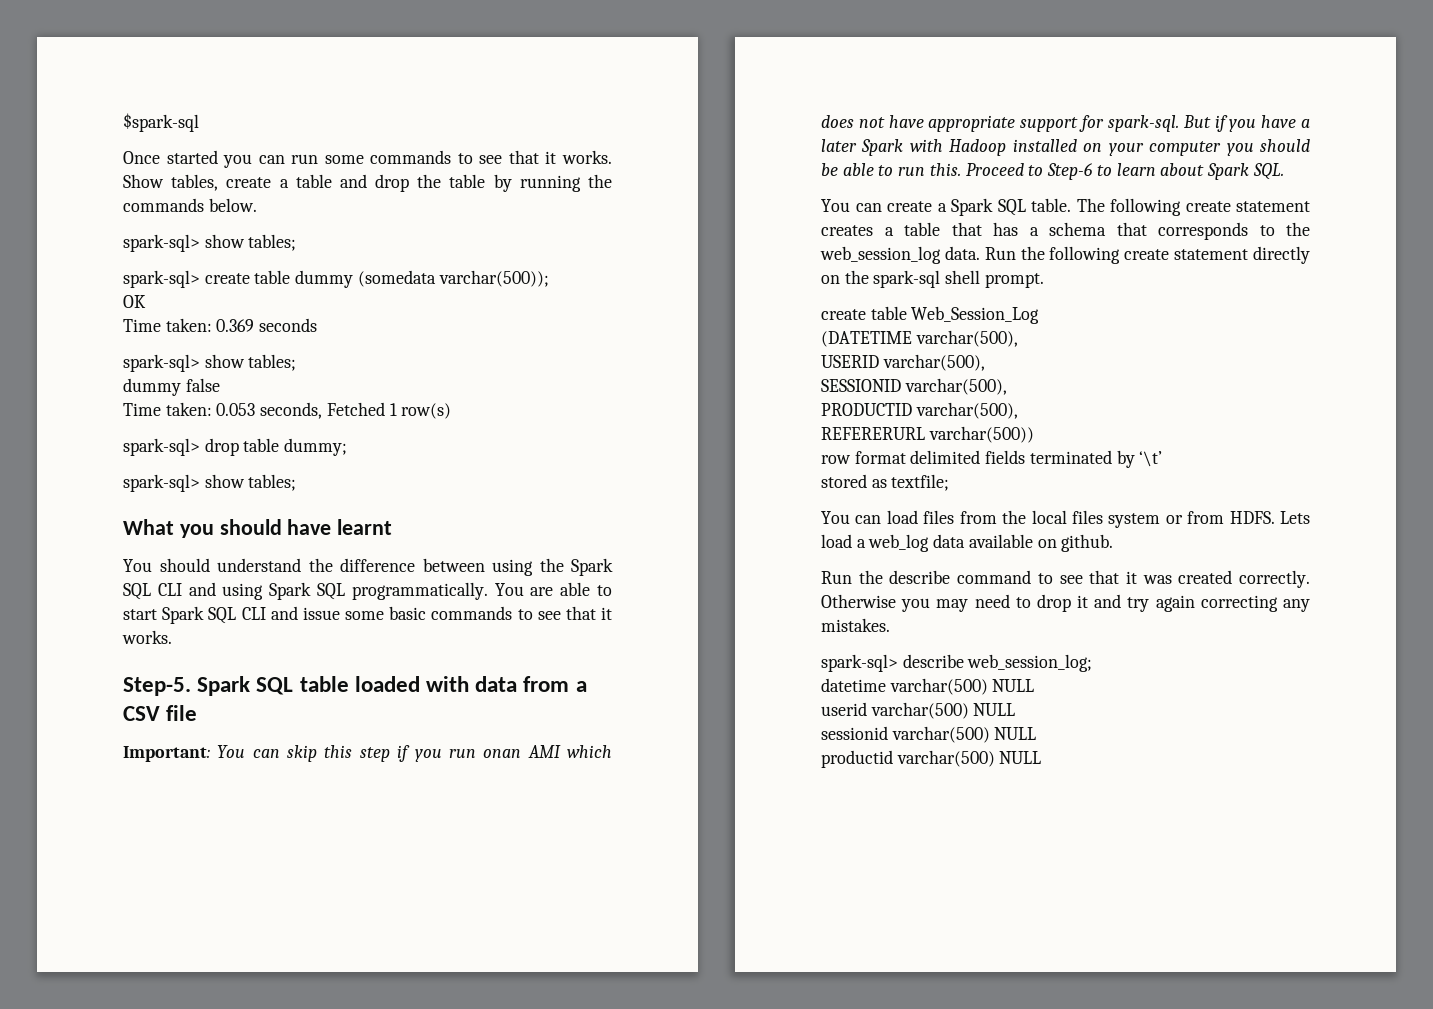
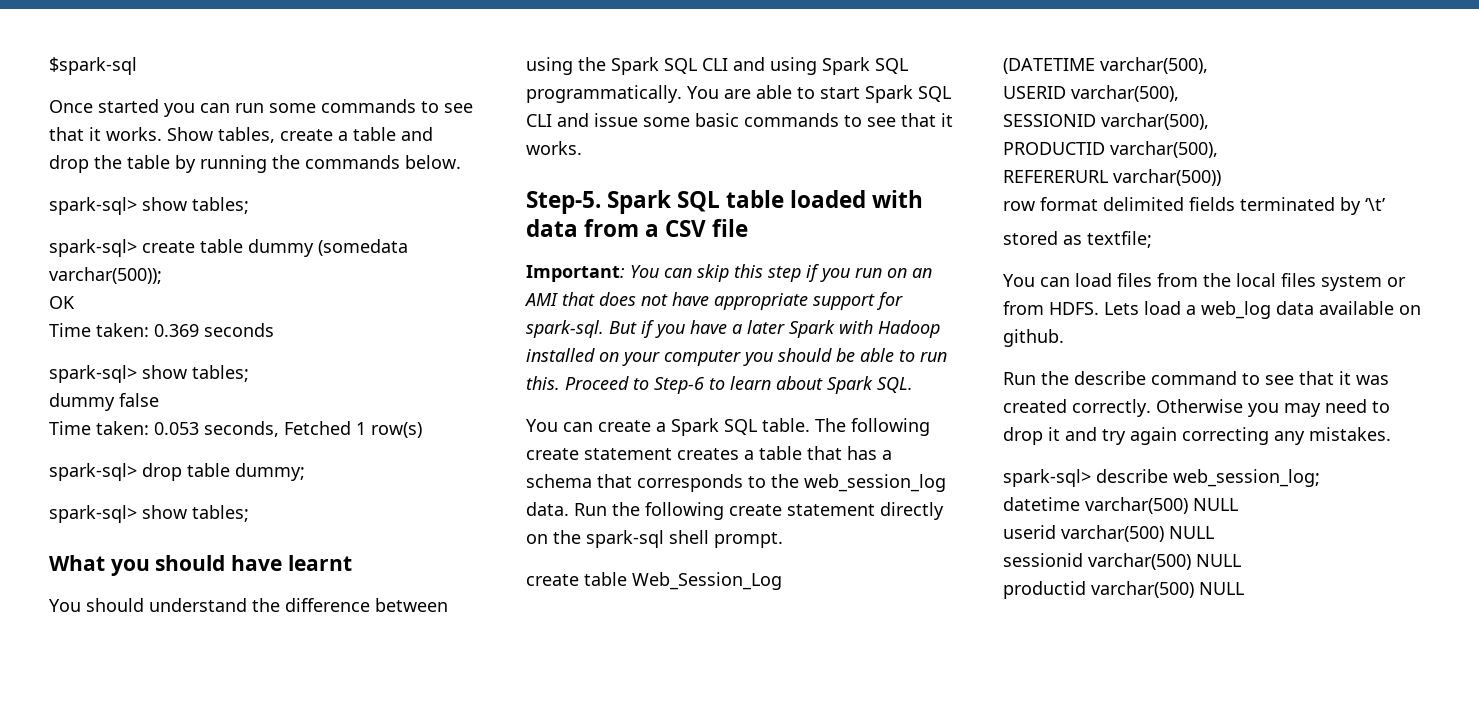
- Important: You can skip this step if you run onan AMI which does not have appropriate support for spark-sql.
+ Important: You can skip this step if you run on an AMI that does not have appropriate support for spark-sql.

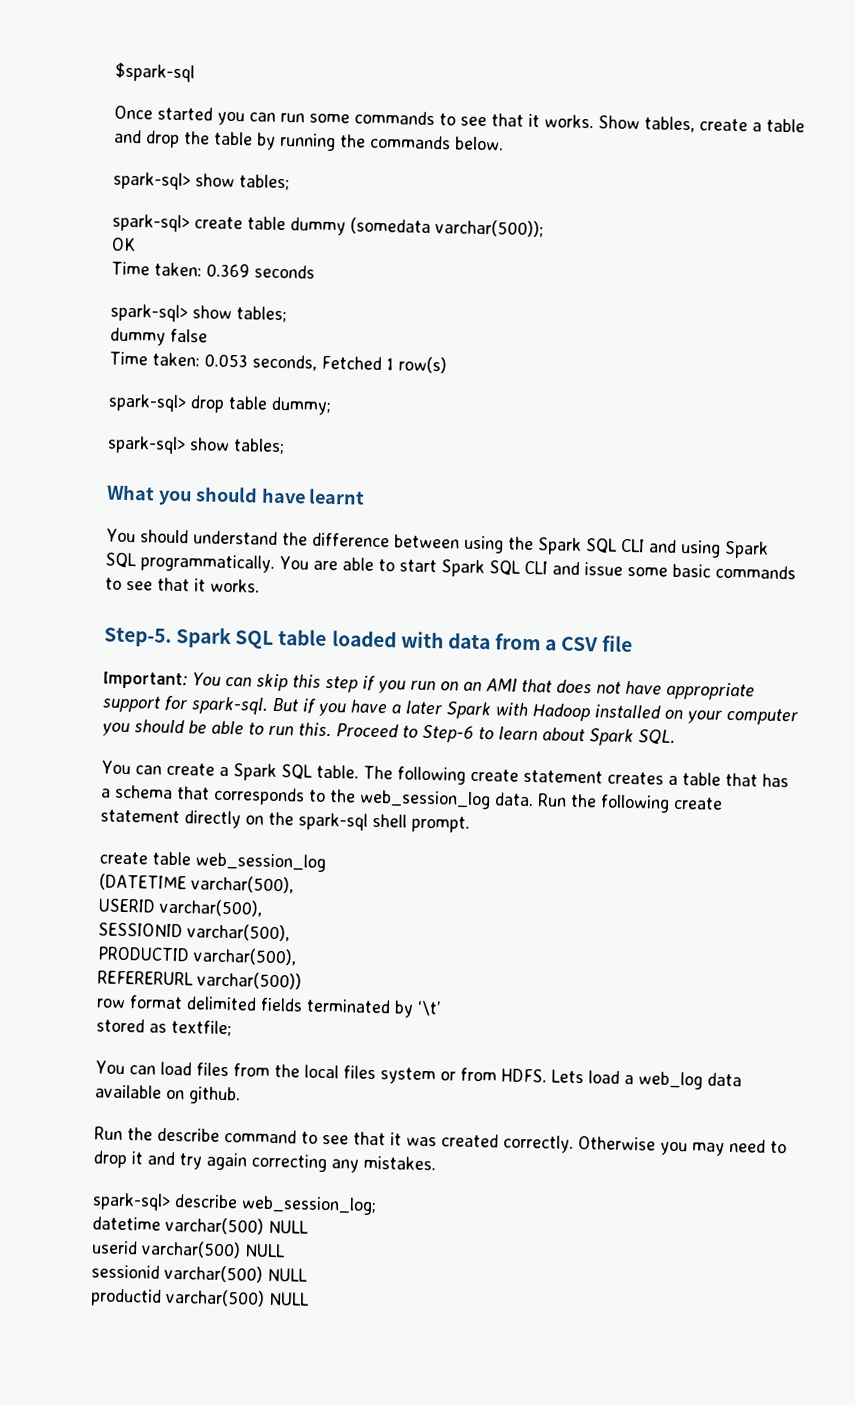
- create table Web_Session_Log
+ create table web_session_log

